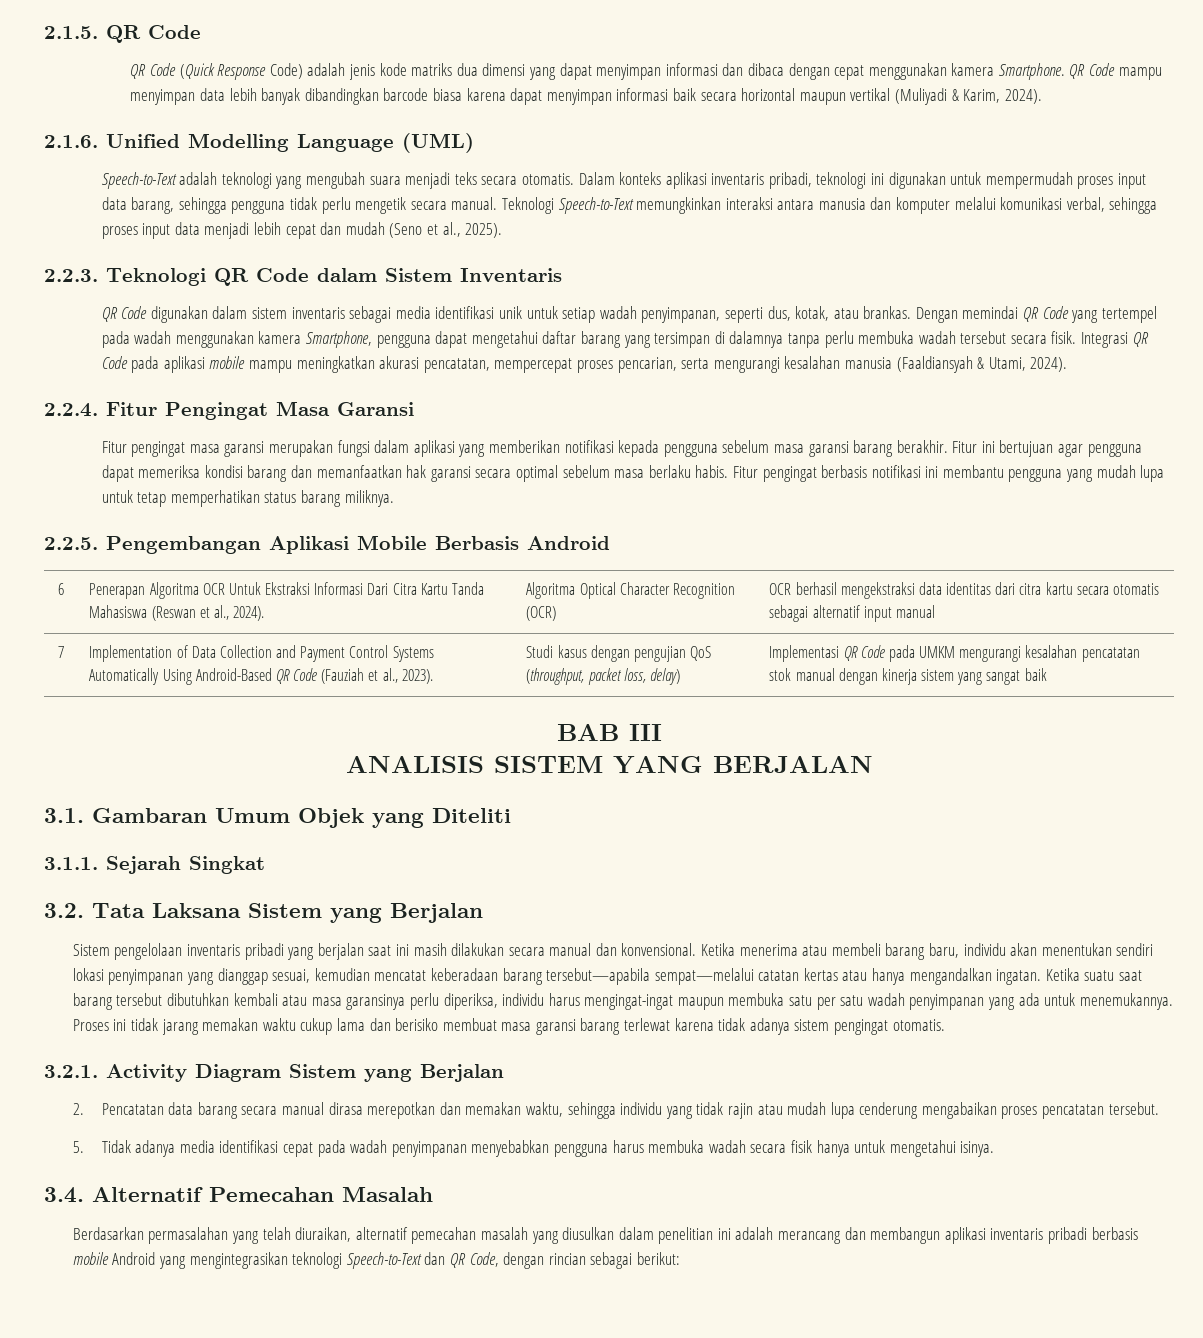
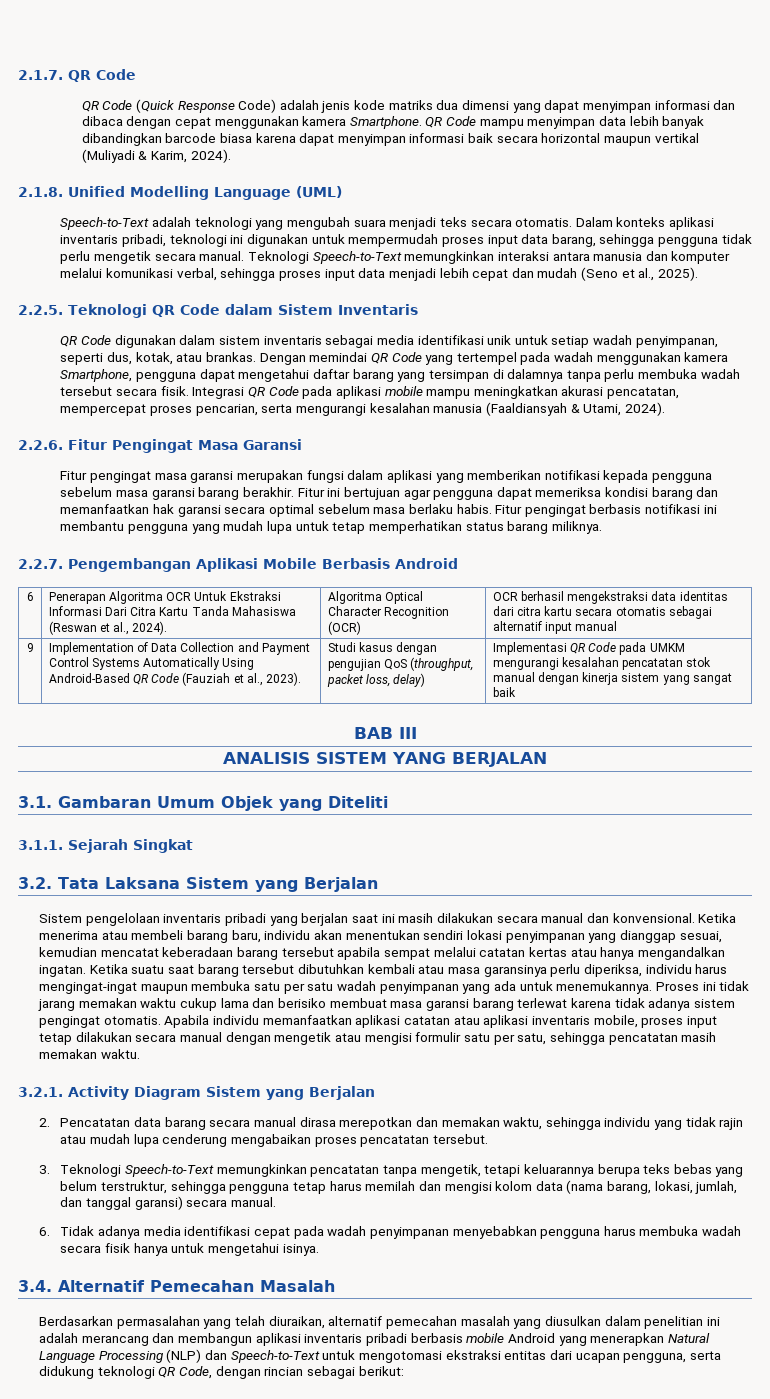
- 2.1.5. QR Code
+ 2.1.7. QR Code
- 2.1.6. Unified Modelling Language (UML)
+ 2.1.8. Unified Modelling Language (UML)
- 2.2.3. Teknologi QR Code dalam Sistem Inventaris
+ 2.2.5. Teknologi QR Code dalam Sistem Inventaris
- 2.2.4. Fitur Pengingat Masa Garansi
+ 2.2.6. Fitur Pengingat Masa Garansi
- 2.2.5. Pengembangan Aplikasi Mobile Berbasis Android
+ 2.2.7. Pengembangan Aplikasi Mobile Berbasis Android
- 7
+ 9
- Ketika menerima atau membeli barang baru, individu akan menentukan sendiri lokasi penyimpanan yang dianggap sesuai, kemudian mencatat keberadaan barang tersebut—apabila sempat—melalui catatan kertas atau hanya mengandalkan ingatan.
+ Ketika menerima atau membeli barang baru, individu akan menentukan sendiri lokasi penyimpanan yang dianggap sesuai, kemudian mencatat keberadaan barang tersebut apabila sempat melalui catatan kertas atau hanya mengandalkan ingatan.
+ Apabila individu memanfaatkan aplikasi catatan atau aplikasi inventaris mobile, proses input tetap dilakukan secara manual dengan mengetik atau mengisi formulir satu per satu, sehingga pencatatan masih memakan waktu.
- 5. Tidak adanya media identifikasi cepat pada wadah penyimpanan menyebabkan pengguna harus membuka wadah secara fisik hanya untuk mengetahui isinya.
+ 3. Teknologi Speech-to-Text memungkinkan pencatatan tanpa mengetik, tetapi keluarannya berupa teks bebas yang belum terstruktur, sehingga pengguna tetap harus memilah dan mengisi kolom data (nama barang, lokasi, jumlah, dan tanggal garansi) secara manual.
+ 6. Tidak adanya media identifikasi cepat pada wadah penyimpanan menyebabkan pengguna harus membuka wadah secara fisik hanya untuk mengetahui isinya.
- Berdasarkan permasalahan yang telah diuraikan, alternatif pemecahan masalah yang diusulkan dalam penelitian ini adalah merancang dan membangun aplikasi inventaris pribadi berbasis mobile Android yang mengintegrasikan teknologi Speech-to-Text dan QR Code, dengan rincian sebagai berikut:
+ Berdasarkan permasalahan yang telah diuraikan, alternatif pemecahan masalah yang diusulkan dalam penelitian ini adalah merancang dan membangun aplikasi inventaris pribadi berbasis mobile Android yang menerapkan Natural Language Processing (NLP) dan Speech-to-Text untuk mengotomasi ekstraksi entitas dari ucapan pengguna, serta didukung teknologi QR Code, dengan rincian sebagai berikut:

